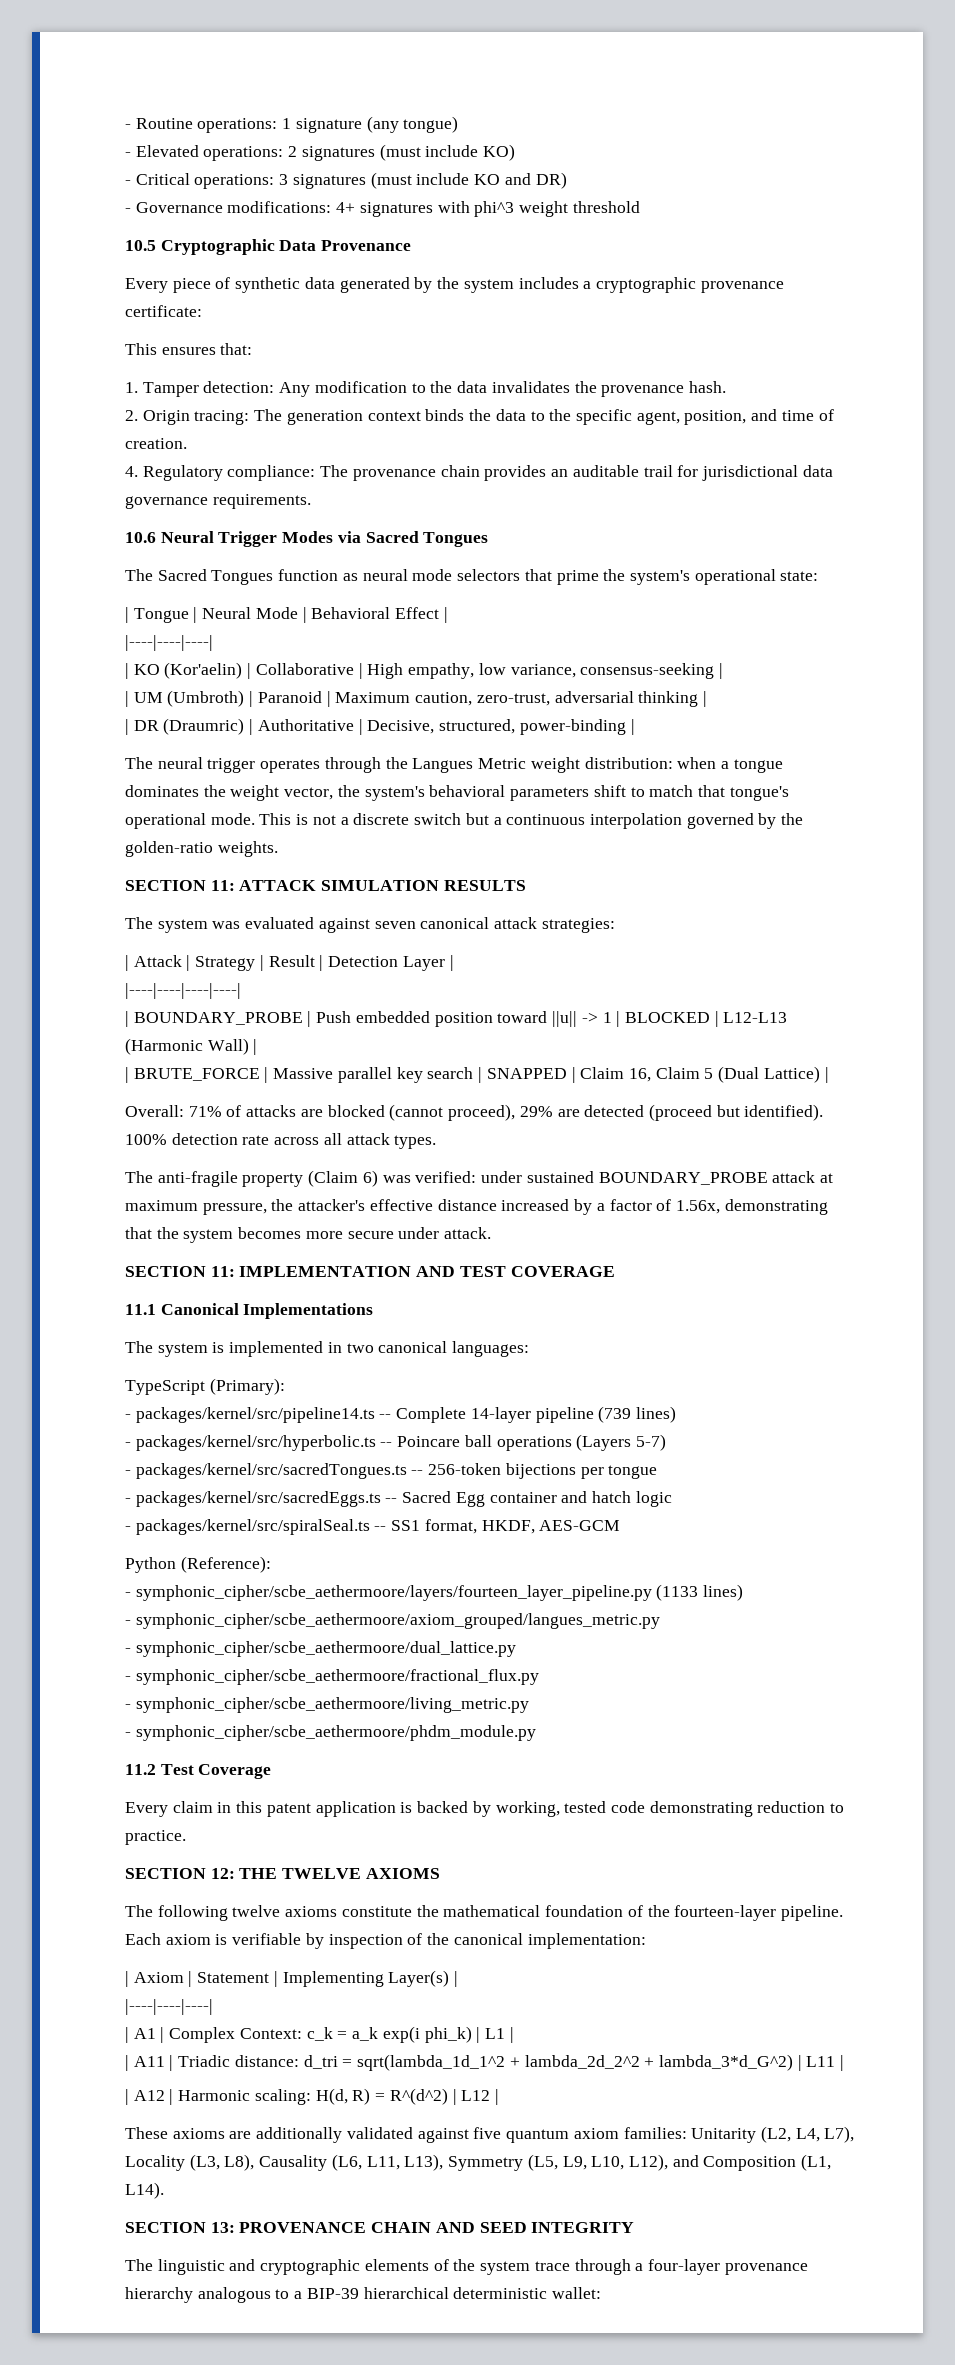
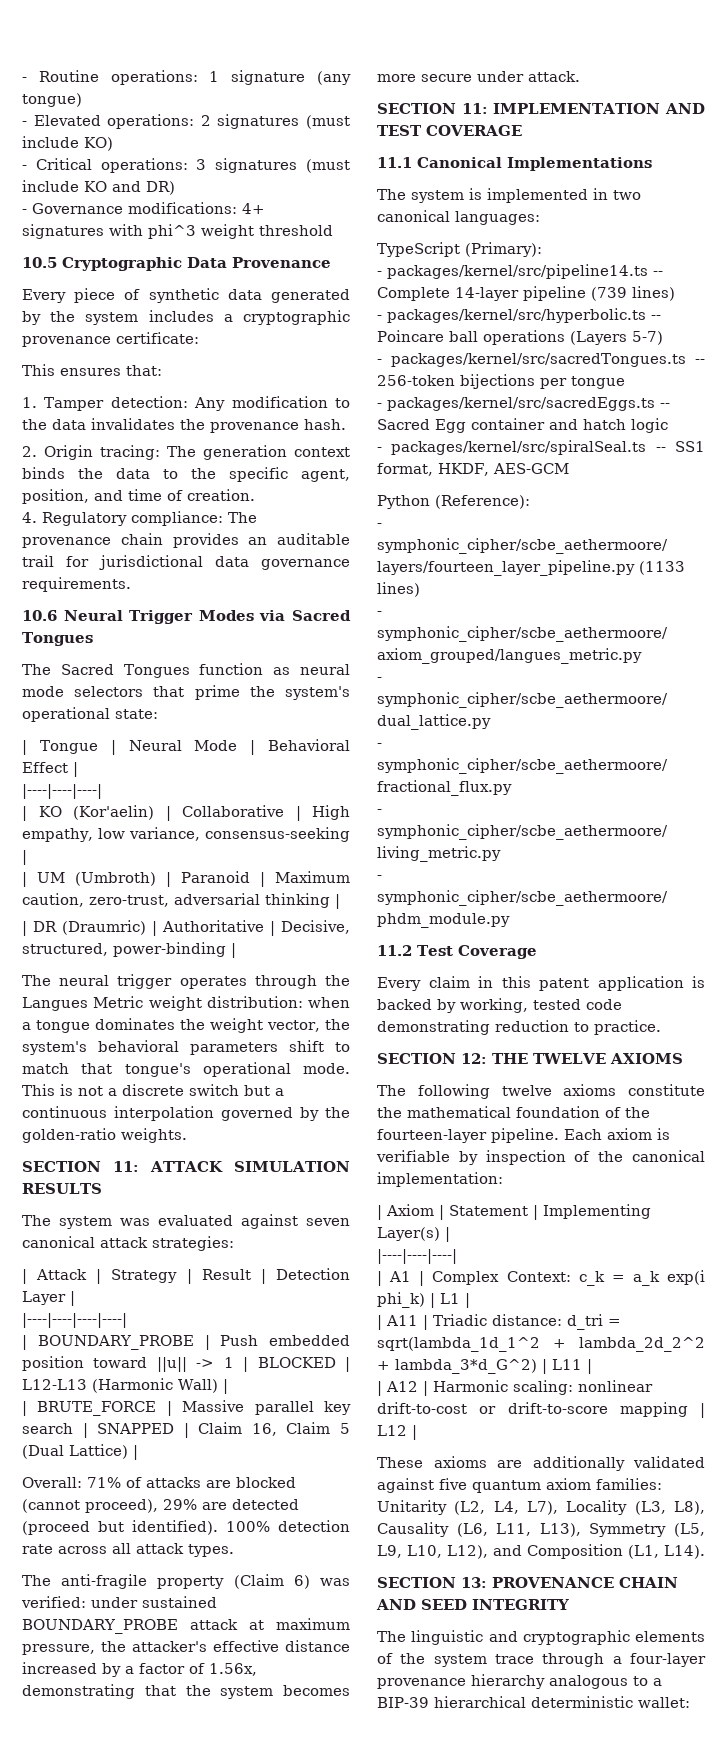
- | A12 | Harmonic scaling: H(d, R) = R^(d^2) | L12 |
+ | A12 | Harmonic scaling: nonlinear drift-to-cost or drift-to-score mapping | L12 |

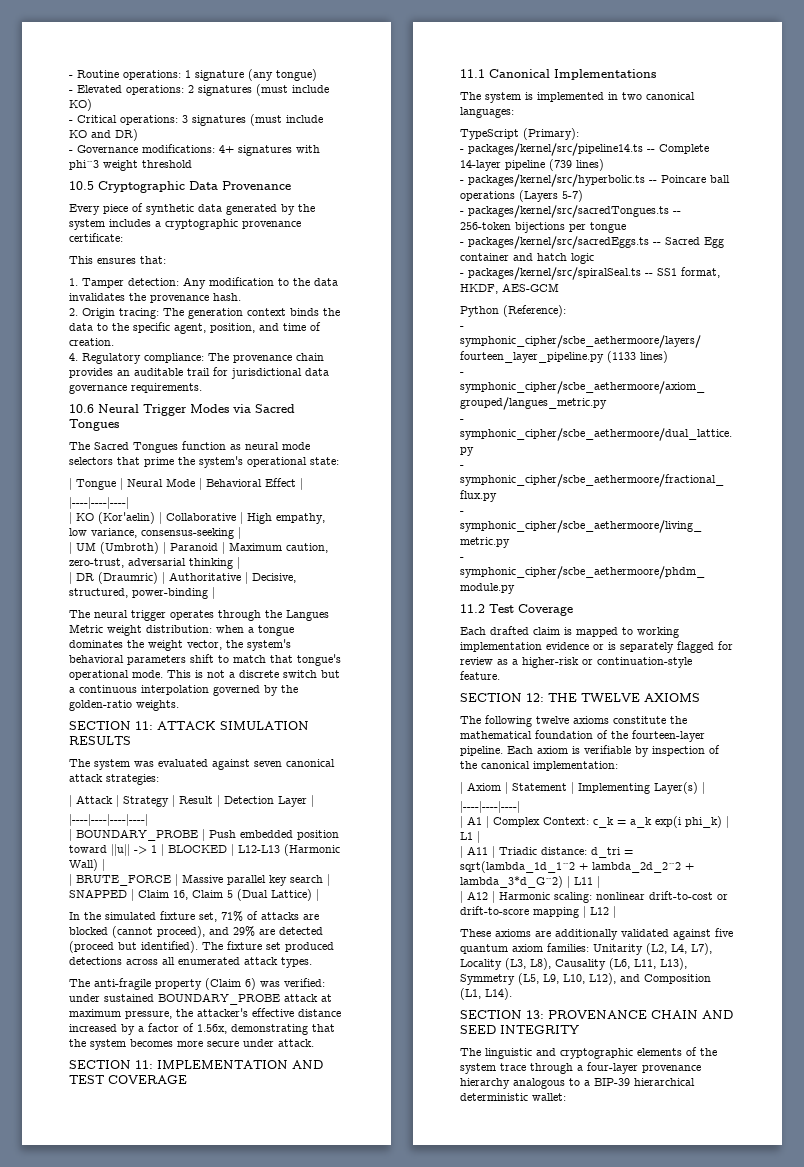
- Overall: 71% of attacks are blocked (cannot proceed), 29% are detected (proceed but identified).
+ In the simulated fixture set, 71% of attacks are blocked (cannot proceed), and 29% are detected (proceed but identified).
- 100% detection rate across all attack types.
+ The fixture set produced detections across all enumerated attack types.
- Every claim in this patent application is backed by working, tested code demonstrating reduction to practice.
+ Each drafted claim is mapped to working implementation evidence or is separately flagged for review as a higher-risk or continuation-style feature.

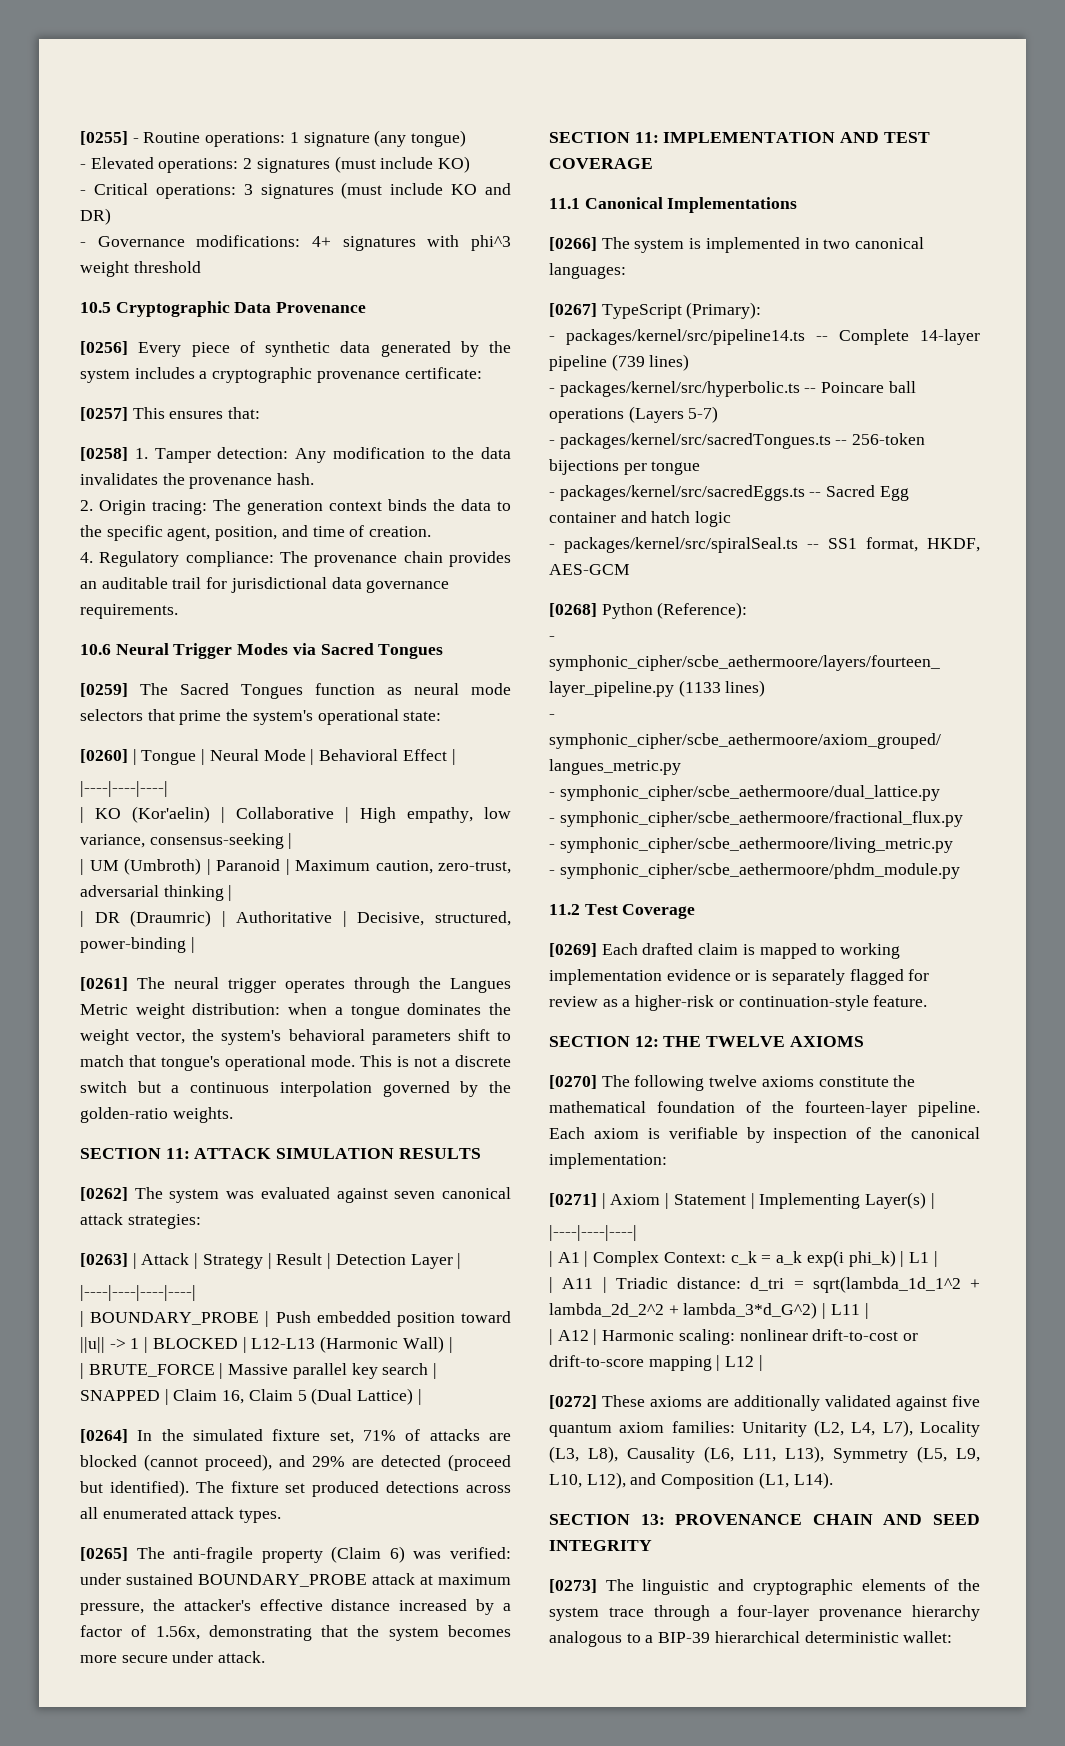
- - Routine operations: 1 signature (any tongue)
+ [0255] - Routine operations: 1 signature (any tongue)
- Every piece of synthetic data generated by the system includes a cryptographic provenance certificate:
+ [0256] Every piece of synthetic data generated by the system includes a cryptographic provenance certificate:
- This ensures that:
+ [0257] This ensures that:
- 1. Tamper detection: Any modification to the data invalidates the provenance hash.
+ [0258] 1. Tamper detection: Any modification to the data invalidates the provenance hash.
- The Sacred Tongues function as neural mode selectors that prime the system's operational state:
+ [0259] The Sacred Tongues function as neural mode selectors that prime the system's operational state:
- | Tongue | Neural Mode | Behavioral Effect |
+ [0260] | Tongue | Neural Mode | Behavioral Effect |
- The neural trigger operates through the Langues Metric weight distribution: when a tongue dominates the weight vector, the system's behavioral parameters shift to match that tongue's operational mode.
+ [0261] The neural trigger operates through the Langues Metric weight distribution: when a tongue dominates the weight vector, the system's behavioral parameters shift to match that tongue's operational mode.
- The system was evaluated against seven canonical attack strategies:
+ [0262] The system was evaluated against seven canonical attack strategies:
- | Attack | Strategy | Result | Detection Layer |
+ [0263] | Attack | Strategy | Result | Detection Layer |
- In the simulated fixture set, 71% of attacks are blocked (cannot proceed), and 29% are detected (proceed but identified).
+ [0264] In the simulated fixture set, 71% of attacks are blocked (cannot proceed), and 29% are detected (proceed but identified).
- The anti-fragile property (Claim 6) was verified: under sustained BOUNDARY_PROBE attack at maximum pressure, the attacker's effective distance increased by a factor of 1.56x, demonstrating that the system becomes more secure under attack.
+ [0265] The anti-fragile property (Claim 6) was verified: under sustained BOUNDARY_PROBE attack at maximum pressure, the attacker's effective distance increased by a factor of 1.56x, demonstrating that the system becomes more secure under attack.
- The system is implemented in two canonical languages:
+ [0266] The system is implemented in two canonical languages:
- TypeScript (Primary):
+ [0267] TypeScript (Primary):
- Python (Reference):
+ [0268] Python (Reference):
- Each drafted claim is mapped to working implementation evidence or is separately flagged for review as a higher-risk or continuation-style feature.
+ [0269] Each drafted claim is mapped to working implementation evidence or is separately flagged for review as a higher-risk or continuation-style feature.
- The following twelve axioms constitute the mathematical foundation of the fourteen-layer pipeline.
+ [0270] The following twelve axioms constitute the mathematical foundation of the fourteen-layer pipeline.
- | Axiom | Statement | Implementing Layer(s) |
+ [0271] | Axiom | Statement | Implementing Layer(s) |
- These axioms are additionally validated against five quantum axiom families: Unitarity (L2, L4, L7), Locality (L3, L8), Causality (L6, L11, L13), Symmetry (L5, L9, L10, L12), and Composition (L1, L14).
+ [0272] These axioms are additionally validated against five quantum axiom families: Unitarity (L2, L4, L7), Locality (L3, L8), Causality (L6, L11, L13), Symmetry (L5, L9, L10, L12), and Composition (L1, L14).
- The linguistic and cryptographic elements of the system trace through a four-layer provenance hierarchy analogous to a BIP-39 hierarchical deterministic wallet:
+ [0273] The linguistic and cryptographic elements of the system trace through a four-layer provenance hierarchy analogous to a BIP-39 hierarchical deterministic wallet:

